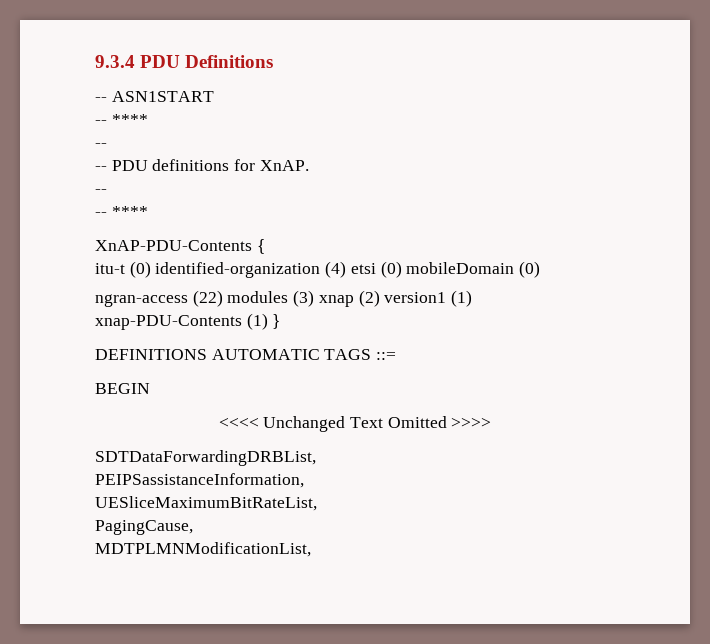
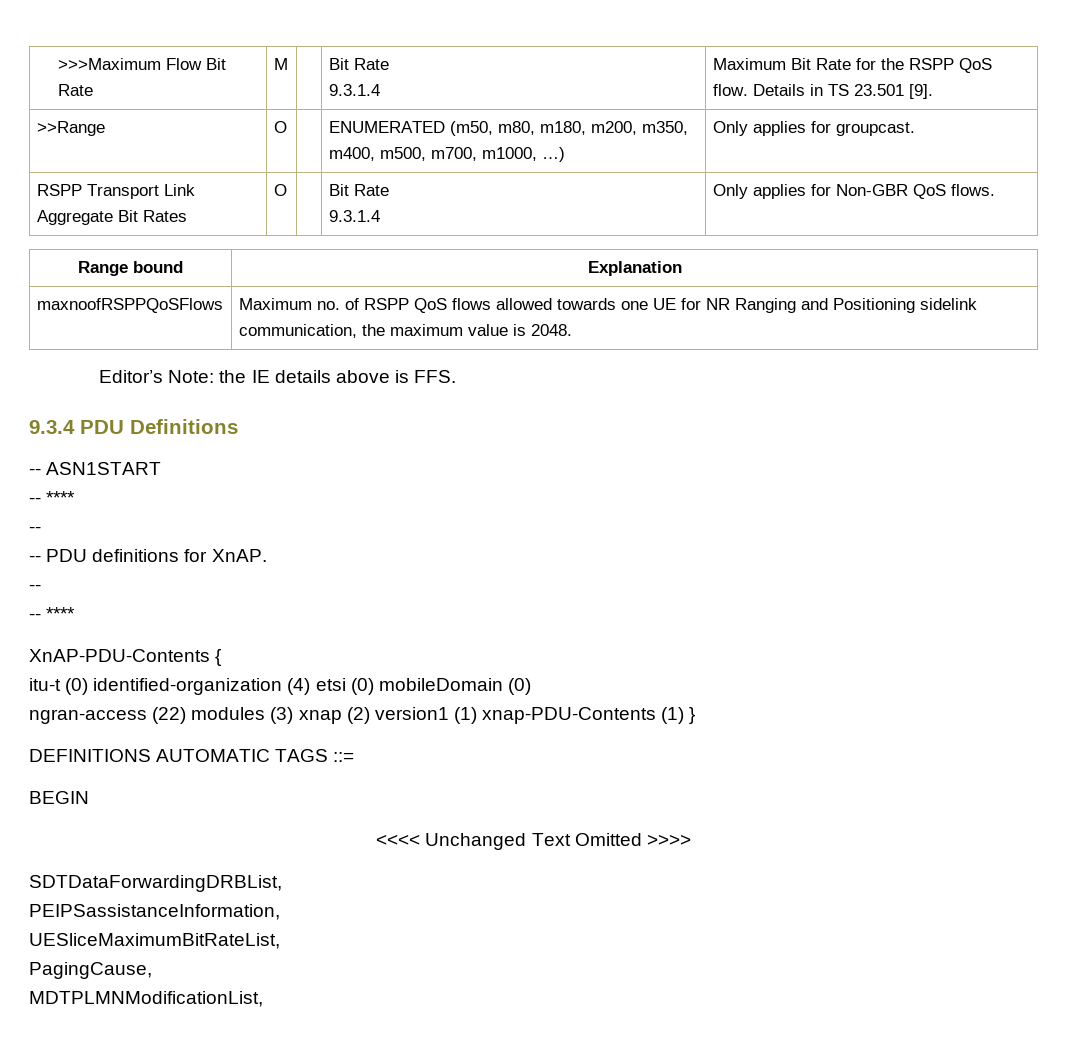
+ >>>Maximum Flow Bit Rate | M | | Bit Rate
+ 9.3.1.4 | Maximum Bit Rate for the RSPP QoS flow. Details in TS 23.501 [9].
+ >>Range | O | | ENUMERATED (m50, m80, m180, m200, m350, m400, m500, m700, m1000, …) | Only applies for groupcast.
+ RSPP Transport Link Aggregate Bit Rates | O | | Bit Rate
+ 9.3.1.4 | Only applies for Non-GBR QoS flows.
+ Range bound | Explanation
+ maxnoofRSPPQoSFlows | Maximum no. of RSPP QoS flows allowed towards one UE for NR Ranging and Positioning sidelink communication, the maximum value is 2048.
+ Editor’s Note: the IE details above is FFS.

